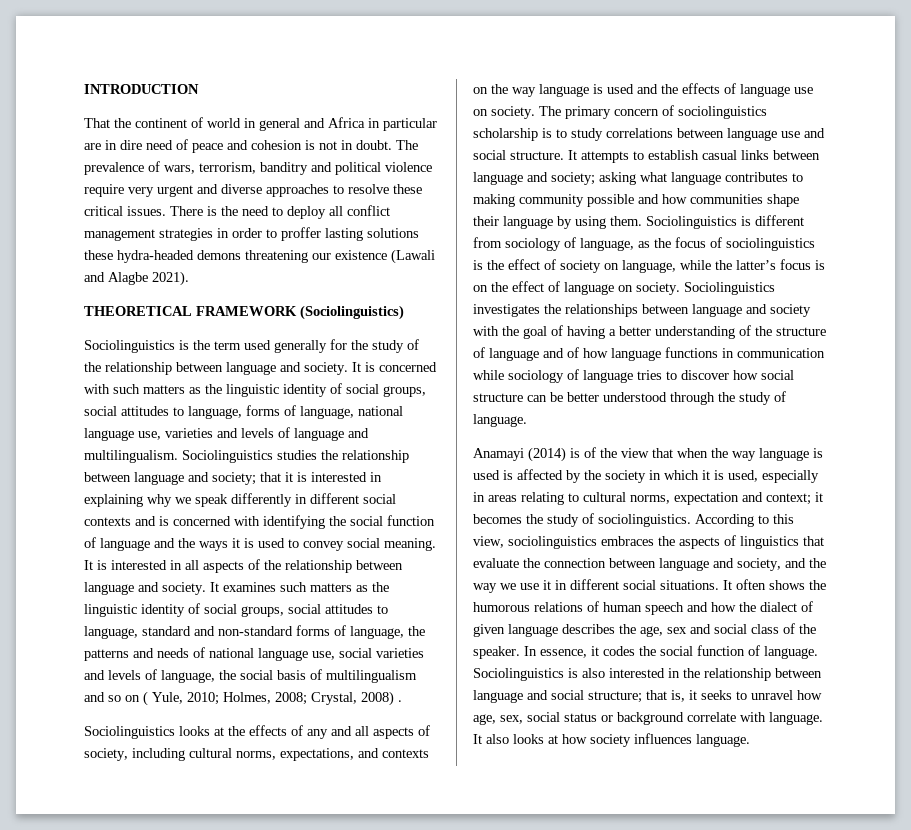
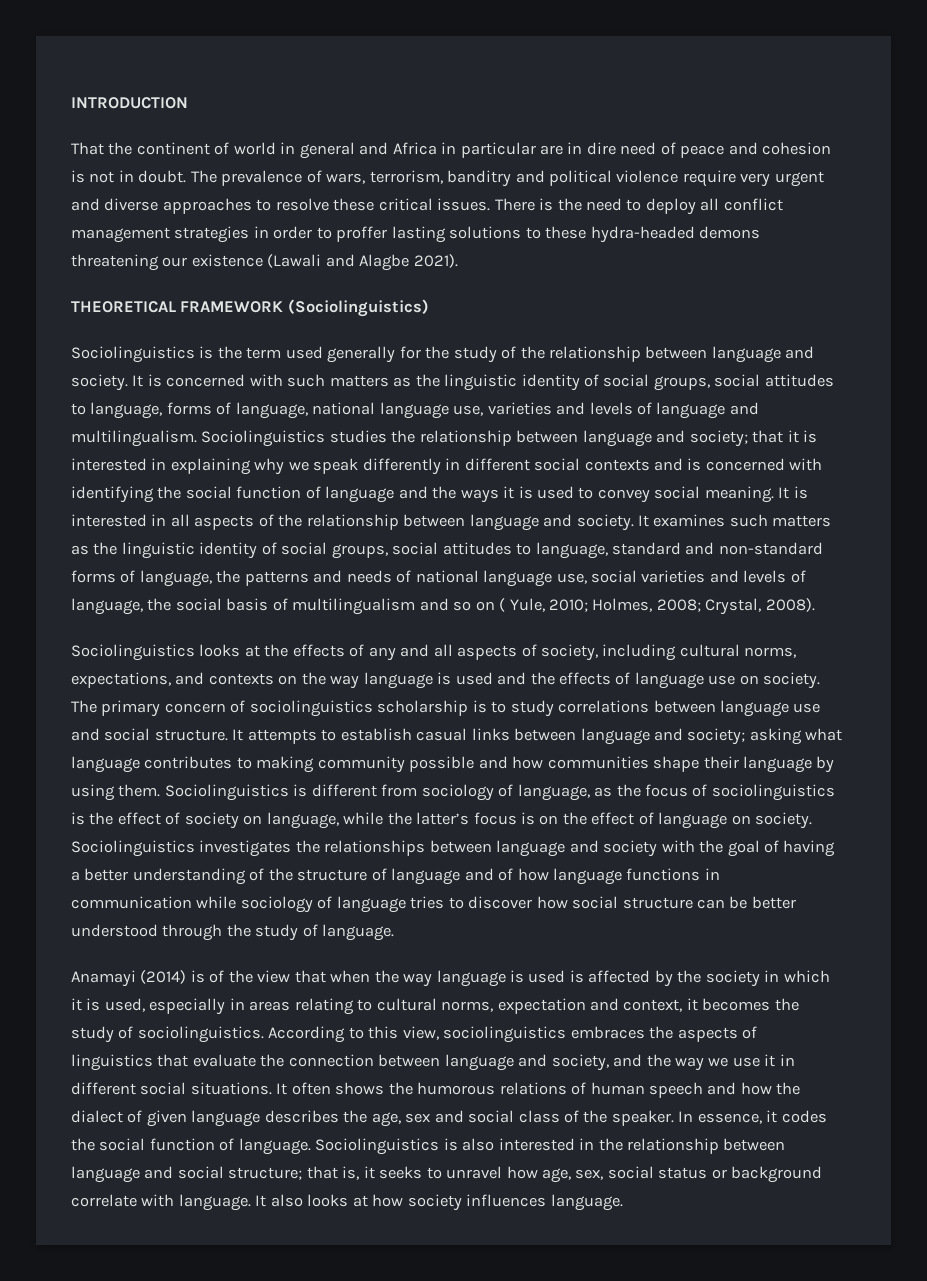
- There is the need to deploy all conflict management strategies in order to proffer lasting solutions these hydra-headed demons threatening our existence (Lawali and Alagbe 2021).
+ There is the need to deploy all conflict management strategies in order to proffer lasting solutions to these hydra-headed demons threatening our existence (Lawali and Alagbe 2021).
- It examines such matters as the linguistic identity of social groups, social attitudes to language, standard and non-standard forms of language, the patterns and needs of national language use, social varieties and levels of language, the social basis of multilingualism and so on ( Yule, 2010; Holmes, 2008; Crystal, 2008) .
+ It examines such matters as the linguistic identity of social groups, social attitudes to language, standard and non-standard forms of language, the patterns and needs of national language use, social varieties and levels of language, the social basis of multilingualism and so on ( Yule, 2010; Holmes, 2008; Crystal, 2008).
- Anamayi (2014) is of the view that when the way language is used is affected by the society in which it is used, especially in areas relating to cultural norms, expectation and context; it becomes the study of sociolinguistics.
+ Anamayi (2014) is of the view that when the way language is used is affected by the society in which it is used, especially in areas relating to cultural norms, expectation and context, it becomes the study of sociolinguistics.

